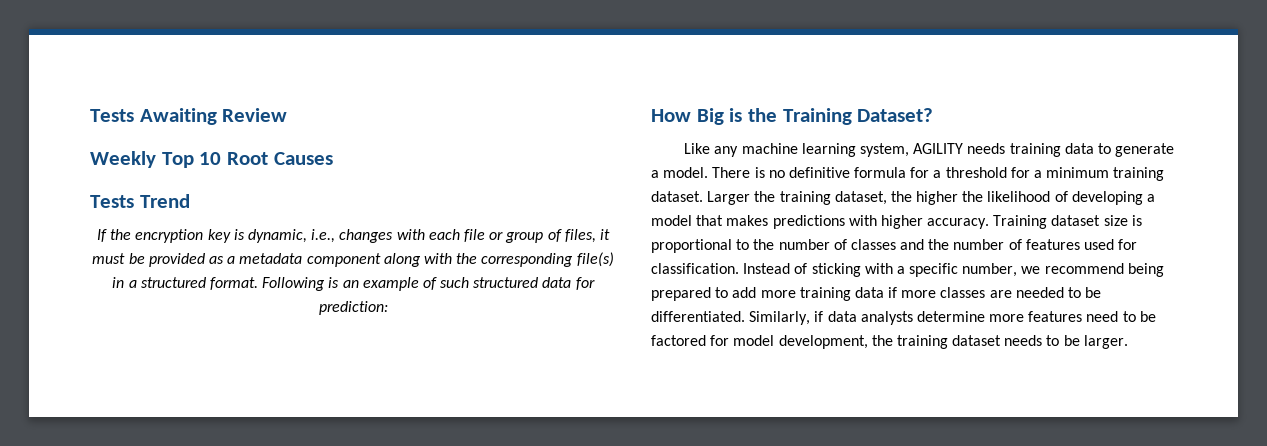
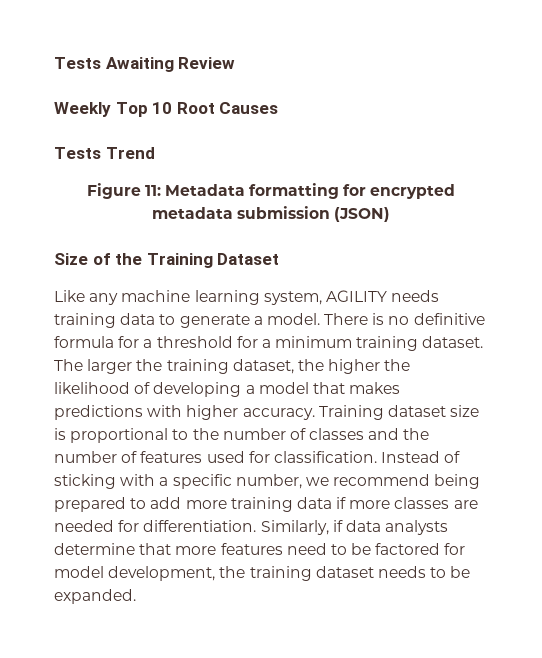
- If the encryption key is dynamic, i.e., changes with each file or group of files, it must be provided as a metadata component along with the corresponding file(s) in a structured format. Following is an example of such structured data for prediction:
- How Big is the Training Dataset?
+ Figure 11: Metadata formatting for encrypted metadata submission (JSON)
+ Size of the Training Dataset
- Larger the training dataset, the higher the likelihood of developing a model that makes predictions with higher accuracy.
+ The larger the training dataset, the higher the likelihood of developing a model that makes predictions with higher accuracy.
- Instead of sticking with a specific number, we recommend being prepared to add more training data if more classes are needed to be differentiated.
+ Instead of sticking with a specific number, we recommend being prepared to add more training data if more classes are needed for differentiation.
- Similarly, if data analysts determine more features need to be factored for model development, the training dataset needs to be larger.
+ Similarly, if data analysts determine that more features need to be factored for model development, the training dataset needs to be expanded.

